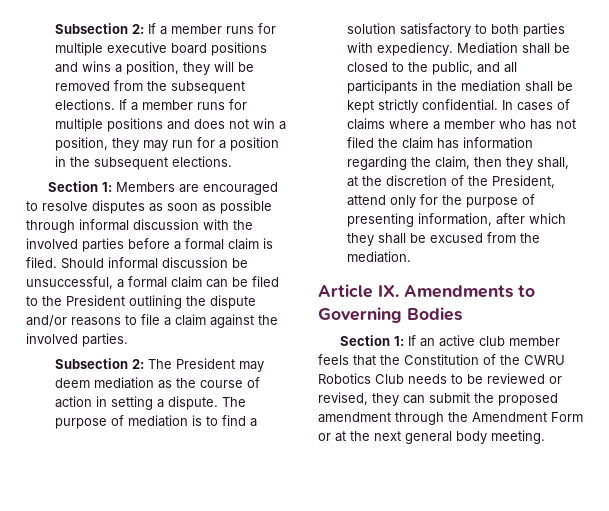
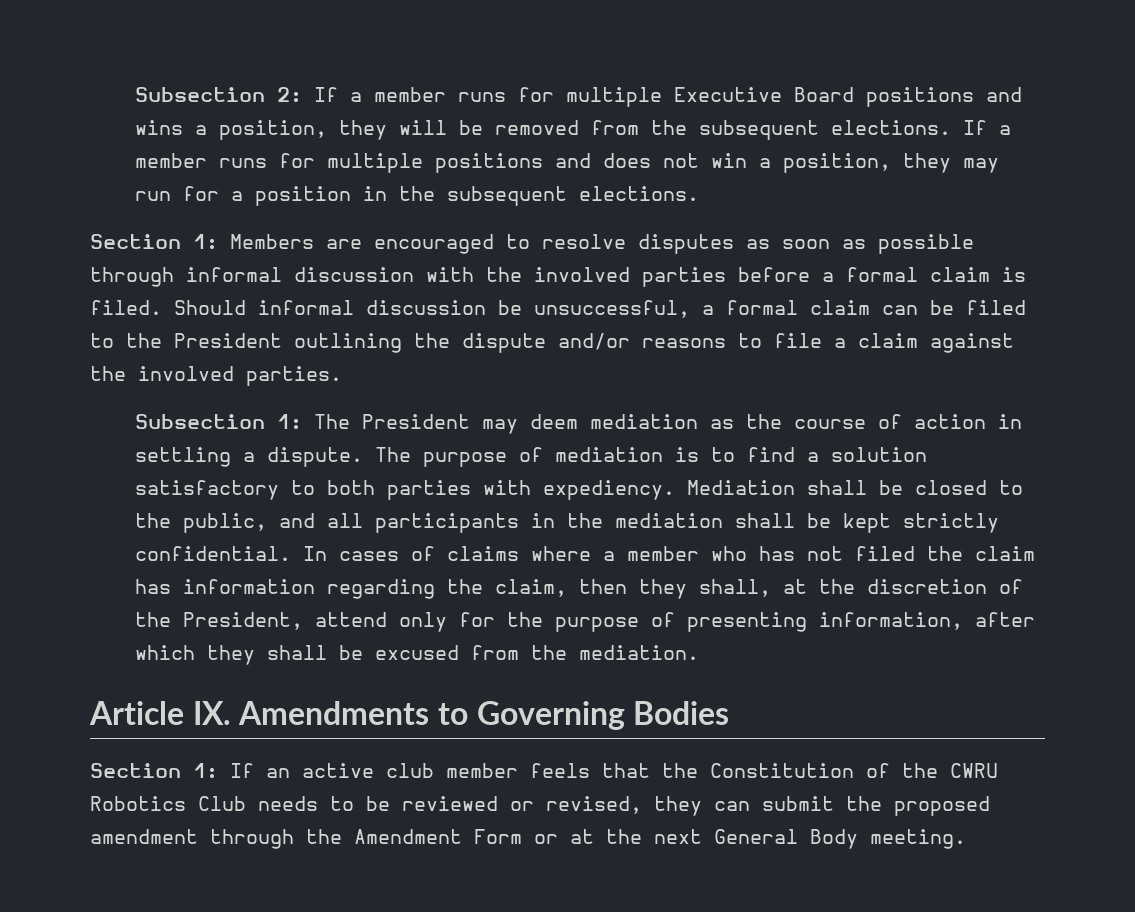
- Subsection 2: If a member runs for multiple executive board positions and wins a position, they will be removed from the subsequent elections.
+ Subsection 2: If a member runs for multiple Executive Board positions and wins a position, they will be removed from the subsequent elections.
- Subsection 2: The President may deem mediation as the course of action in setting a dispute.
+ Subsection 1: The President may deem mediation as the course of action in settling a dispute.
- Section 1: If an active club member feels that the Constitution of the CWRU Robotics Club needs to be reviewed or revised, they can submit the proposed amendment through the Amendment Form or at the next general body meeting.
+ Section 1: If an active club member feels that the Constitution of the CWRU Robotics Club needs to be reviewed or revised, they can submit the proposed amendment through the Amendment Form or at the next General Body meeting.

